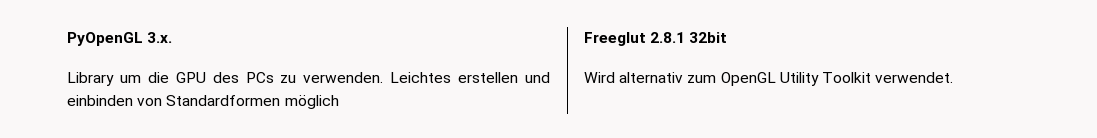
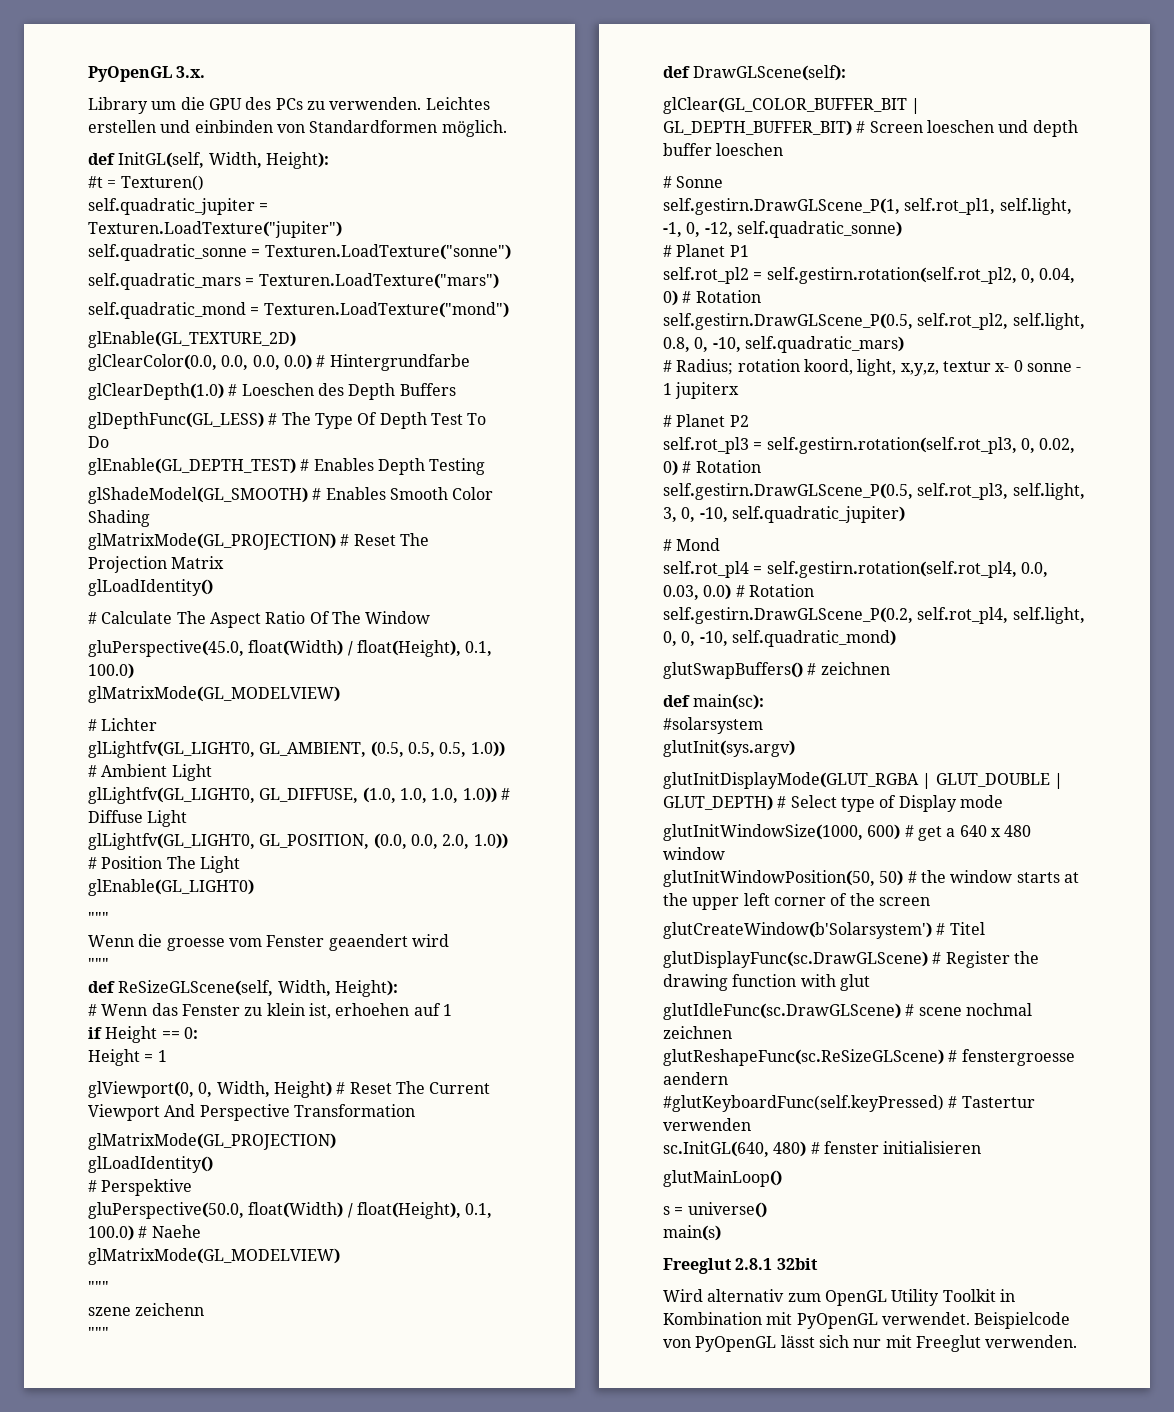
- Leichtes erstellen und einbinden von Standardformen möglich
+ Leichtes erstellen und einbinden von Standardformen möglich.
+ def InitGL(self, Width, Height):
+ #t = Texturen()
+ self.quadratic_jupiter = Texturen.LoadTexture("jupiter")
+ self.quadratic_sonne = Texturen.LoadTexture("sonne")
+ self.quadratic_mars = Texturen.LoadTexture("mars")
+ self.quadratic_mond = Texturen.LoadTexture("mond")
+ glEnable(GL_TEXTURE_2D)
+ glClearColor(0.0, 0.0, 0.0, 0.0) # Hintergrundfarbe
+ glClearDepth(1.0) # Loeschen des Depth Buffers
+ glDepthFunc(GL_LESS) # The Type Of Depth Test To Do
+ glEnable(GL_DEPTH_TEST) # Enables Depth Testing
+ glShadeModel(GL_SMOOTH) # Enables Smooth Color Shading
+ glMatrixMode(GL_PROJECTION) # Reset The Projection Matrix
+ glLoadIdentity()
+ # Calculate The Aspect Ratio Of The Window
+ gluPerspective(45.0, float(Width) / float(Height), 0.1, 100.0)
+ glMatrixMode(GL_MODELVIEW)
+ # Lichter
+ glLightfv(GL_LIGHT0, GL_AMBIENT, (0.5, 0.5, 0.5, 1.0)) # Ambient Light
+ glLightfv(GL_LIGHT0, GL_DIFFUSE, (1.0, 1.0, 1.0, 1.0)) # Diffuse Light
+ glLightfv(GL_LIGHT0, GL_POSITION, (0.0, 0.0, 2.0, 1.0)) # Position The Light
+ glEnable(GL_LIGHT0)
+ """
+ Wenn die groesse vom Fenster geaendert wird
+ """
+ def ReSizeGLScene(self, Width, Height):
+ # Wenn das Fenster zu klein ist, erhoehen auf 1
+ if Height == 0:
+ Height = 1
+ glViewport(0, 0, Width, Height) # Reset The Current Viewport And Perspective Transformation
+ glMatrixMode(GL_PROJECTION)
+ glLoadIdentity()
+ # Perspektive
+ gluPerspective(50.0, float(Width) / float(Height), 0.1, 100.0) # Naehe
+ glMatrixMode(GL_MODELVIEW)
+ """
+ szene zeichenn
+ """
+ def DrawGLScene(self):
+ glClear(GL_COLOR_BUFFER_BIT | GL_DEPTH_BUFFER_BIT) # Screen loeschen und depth buffer loeschen
+ # Sonne
+ self.gestirn.DrawGLScene_P(1, self.rot_pl1, self.light, -1, 0, -12, self.quadratic_sonne)
+ # Planet P1
+ self.rot_pl2 = self.gestirn.rotation(self.rot_pl2, 0, 0.04, 0) # Rotation
+ self.gestirn.DrawGLScene_P(0.5, self.rot_pl2, self.light, 0.8, 0, -10, self.quadratic_mars)
+ # Radius; rotation koord, light, x,y,z, textur x- 0 sonne - 1 jupiterx
+ # Planet P2
+ self.rot_pl3 = self.gestirn.rotation(self.rot_pl3, 0, 0.02, 0) # Rotation
+ self.gestirn.DrawGLScene_P(0.5, self.rot_pl3, self.light, 3, 0, -10, self.quadratic_jupiter)
+ # Mond
+ self.rot_pl4 = self.gestirn.rotation(self.rot_pl4, 0.0, 0.03, 0.0) # Rotation
+ self.gestirn.DrawGLScene_P(0.2, self.rot_pl4, self.light, 0, 0, -10, self.quadratic_mond)
+ glutSwapBuffers() # zeichnen
+ def main(sc):
+ #solarsystem
+ glutInit(sys.argv)
+ glutInitDisplayMode(GLUT_RGBA | GLUT_DOUBLE | GLUT_DEPTH) # Select type of Display mode
+ glutInitWindowSize(1000, 600) # get a 640 x 480 window
+ glutInitWindowPosition(50, 50) # the window starts at the upper left corner of the screen
+ glutCreateWindow(b'Solarsystem') # Titel
+ glutDisplayFunc(sc.DrawGLScene) # Register the drawing function with glut
+ glutIdleFunc(sc.DrawGLScene) # scene nochmal zeichnen
+ glutReshapeFunc(sc.ReSizeGLScene) # fenstergroesse aendern
+ #glutKeyboardFunc(self.keyPressed) # Tastertur verwenden
+ sc.InitGL(640, 480) # fenster initialisieren
+ glutMainLoop()
+ s = universe()
+ main(s)
- Wird alternativ zum OpenGL Utility Toolkit verwendet.
+ Wird alternativ zum OpenGL Utility Toolkit in Kombination mit PyOpenGL verwendet. Beispielcode von PyOpenGL lässt sich nur mit Freeglut verwenden.

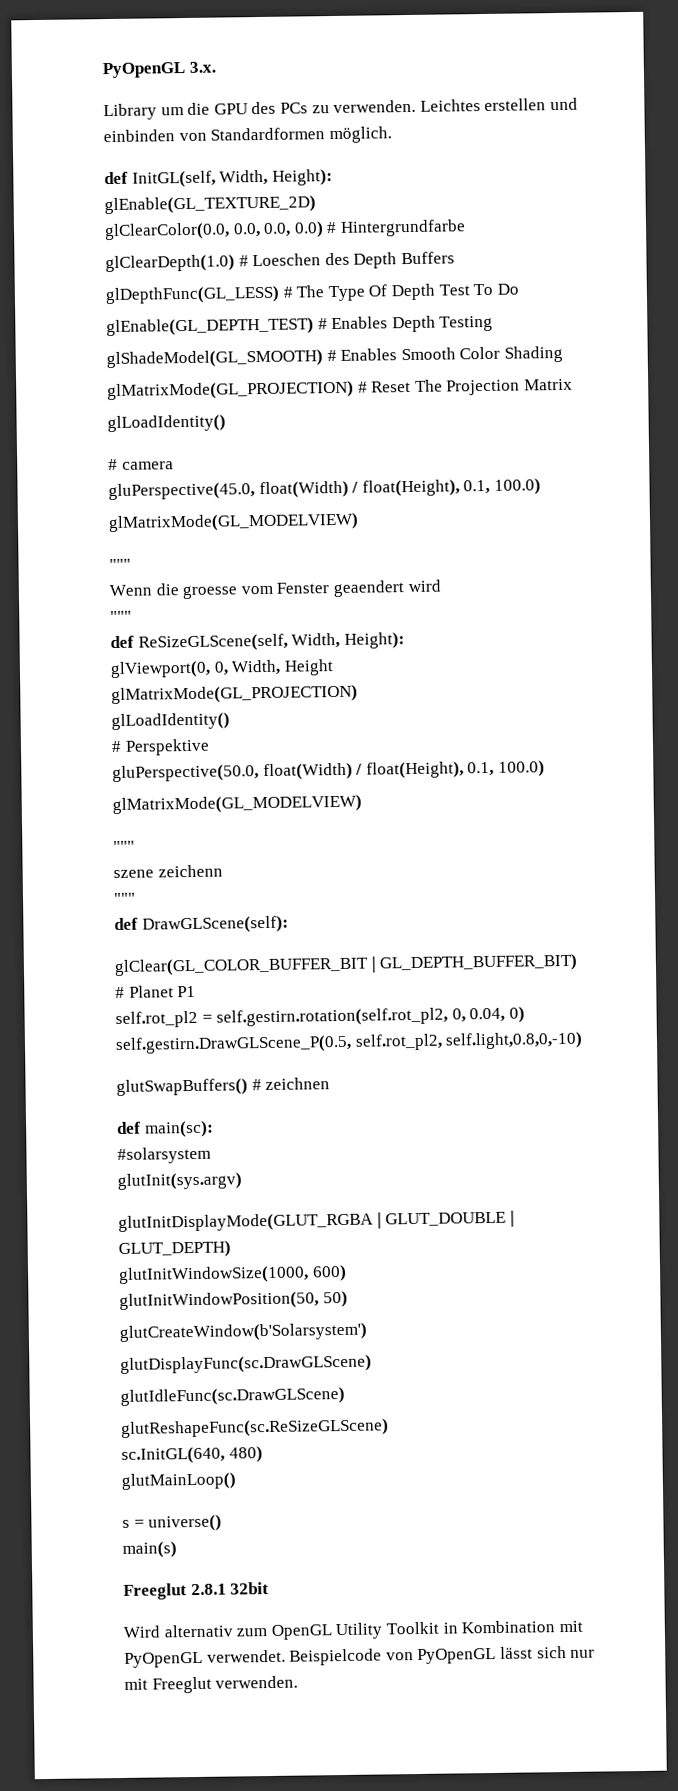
- #t = Texturen()
- self.quadratic_jupiter = Texturen.LoadTexture("jupiter")
- self.quadratic_sonne = Texturen.LoadTexture("sonne")
- self.quadratic_mars = Texturen.LoadTexture("mars")
- self.quadratic_mond = Texturen.LoadTexture("mond")
- # Calculate The Aspect Ratio Of The Window
+ # camera
- # Lichter
- glLightfv(GL_LIGHT0, GL_AMBIENT, (0.5, 0.5, 0.5, 1.0)) # Ambient Light
- glLightfv(GL_LIGHT0, GL_DIFFUSE, (1.0, 1.0, 1.0, 1.0)) # Diffuse Light
- glLightfv(GL_LIGHT0, GL_POSITION, (0.0, 0.0, 2.0, 1.0)) # Position The Light
- glEnable(GL_LIGHT0)
- # Wenn das Fenster zu klein ist, erhoehen auf 1
- if Height == 0:
- Height = 1
- glViewport(0, 0, Width, Height) # Reset The Current Viewport And Perspective Transformation
+ glViewport(0, 0, Width, Height
- gluPerspective(50.0, float(Width) / float(Height), 0.1, 100.0) # Naehe
+ gluPerspective(50.0, float(Width) / float(Height), 0.1, 100.0)
- glClear(GL_COLOR_BUFFER_BIT | GL_DEPTH_BUFFER_BIT) # Screen loeschen und depth buffer loeschen
- # Sonne
- self.gestirn.DrawGLScene_P(1, self.rot_pl1, self.light, -1, 0, -12, self.quadratic_sonne)
+ glClear(GL_COLOR_BUFFER_BIT | GL_DEPTH_BUFFER_BIT)
- self.rot_pl2 = self.gestirn.rotation(self.rot_pl2, 0, 0.04, 0) # Rotation
- self.gestirn.DrawGLScene_P(0.5, self.rot_pl2, self.light, 0.8, 0, -10, self.quadratic_mars)
- # Radius; rotation koord, light, x,y,z, textur x- 0 sonne - 1 jupiterx
- # Planet P2
- self.rot_pl3 = self.gestirn.rotation(self.rot_pl3, 0, 0.02, 0) # Rotation
- self.gestirn.DrawGLScene_P(0.5, self.rot_pl3, self.light, 3, 0, -10, self.quadratic_jupiter)
- # Mond
- self.rot_pl4 = self.gestirn.rotation(self.rot_pl4, 0.0, 0.03, 0.0) # Rotation
- self.gestirn.DrawGLScene_P(0.2, self.rot_pl4, self.light, 0, 0, -10, self.quadratic_mond)
+ self.rot_pl2 = self.gestirn.rotation(self.rot_pl2, 0, 0.04, 0) self.gestirn.DrawGLScene_P(0.5, self.rot_pl2, self.light,0.8,0,-10)
- glutInitDisplayMode(GLUT_RGBA | GLUT_DOUBLE | GLUT_DEPTH) # Select type of Display mode
- glutInitWindowSize(1000, 600) # get a 640 x 480 window
- glutInitWindowPosition(50, 50) # the window starts at the upper left corner of the screen
+ glutInitDisplayMode(GLUT_RGBA | GLUT_DOUBLE | GLUT_DEPTH)
+ glutInitWindowSize(1000, 600)
+ glutInitWindowPosition(50, 50)
- glutCreateWindow(b'Solarsystem') # Titel
+ glutCreateWindow(b'Solarsystem')
- glutDisplayFunc(sc.DrawGLScene) # Register the drawing function with glut
- glutIdleFunc(sc.DrawGLScene) # scene nochmal zeichnen
- glutReshapeFunc(sc.ReSizeGLScene) # fenstergroesse aendern
- #glutKeyboardFunc(self.keyPressed) # Tastertur verwenden
+ glutDisplayFunc(sc.DrawGLScene)
+ glutIdleFunc(sc.DrawGLScene)
+ glutReshapeFunc(sc.ReSizeGLScene)
- sc.InitGL(640, 480) # fenster initialisieren
+ sc.InitGL(640, 480)

